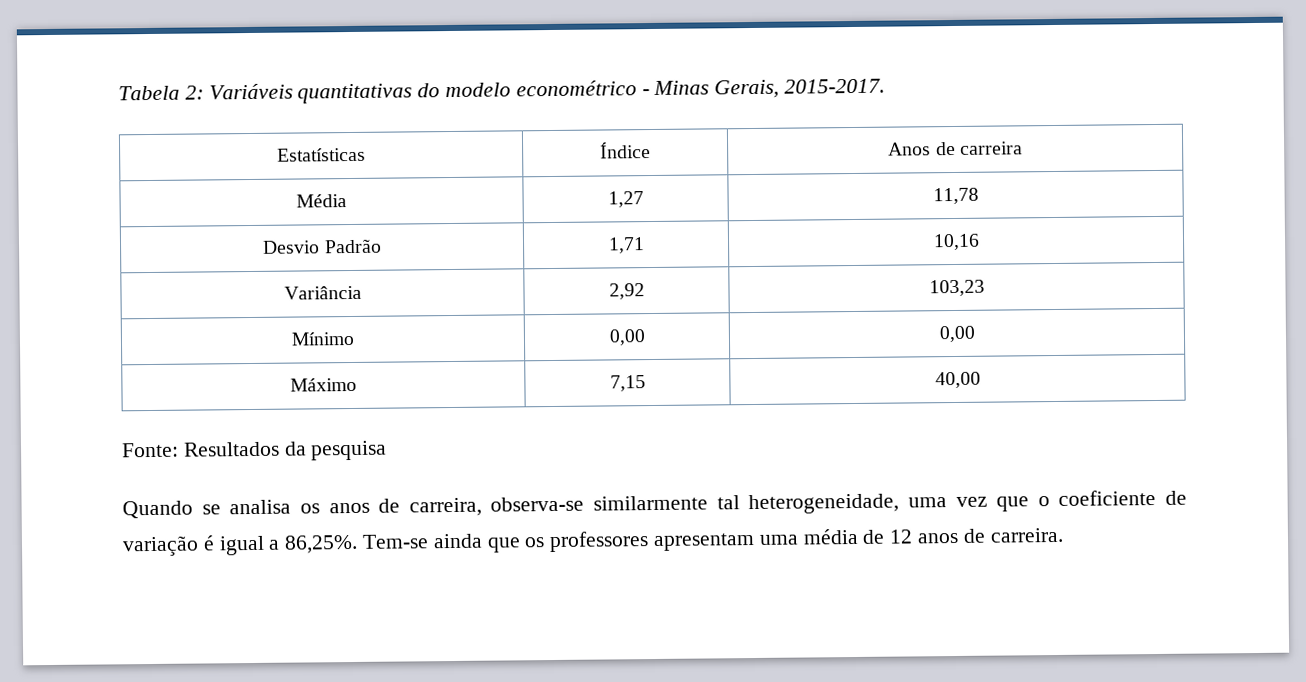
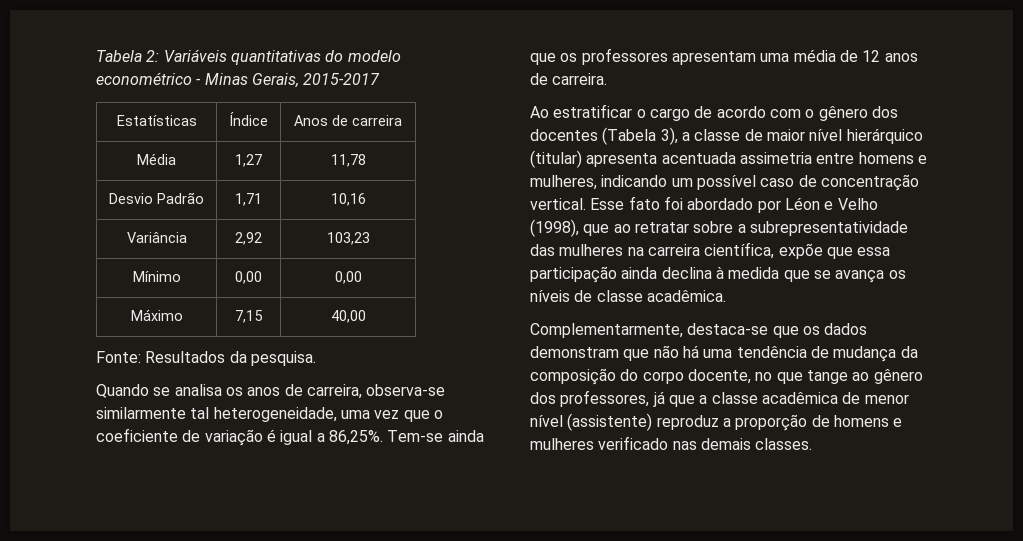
- Tabela 2: Variáveis quantitativas do modelo econométrico - Minas Gerais, 2015-2017.
+ Tabela 2: Variáveis quantitativas do modelo econométrico - Minas Gerais, 2015-2017
- Fonte: Resultados da pesquisa
+ Fonte: Resultados da pesquisa.
+ Ao estratificar o cargo de acordo com o gênero dos docentes (Tabela 3), a classe de maior nível hierárquico (titular) apresenta acentuada assimetria entre homens e mulheres, indicando um possível caso de concentração vertical. Esse fato foi abordado por Léon e Velho (1998), que ao retratar sobre a subrepresentatividade das mulheres na carreira científica, expõe que essa participação ainda declina à medida que se avança os níveis de classe acadêmica.
+ Complementarmente, destaca-se que os dados demonstram que não há uma tendência de mudança da composição do corpo docente, no que tange ao gênero dos professores, já que a classe acadêmica de menor nível (assistente) reproduz a proporção de homens e mulheres verificado nas demais classes.

